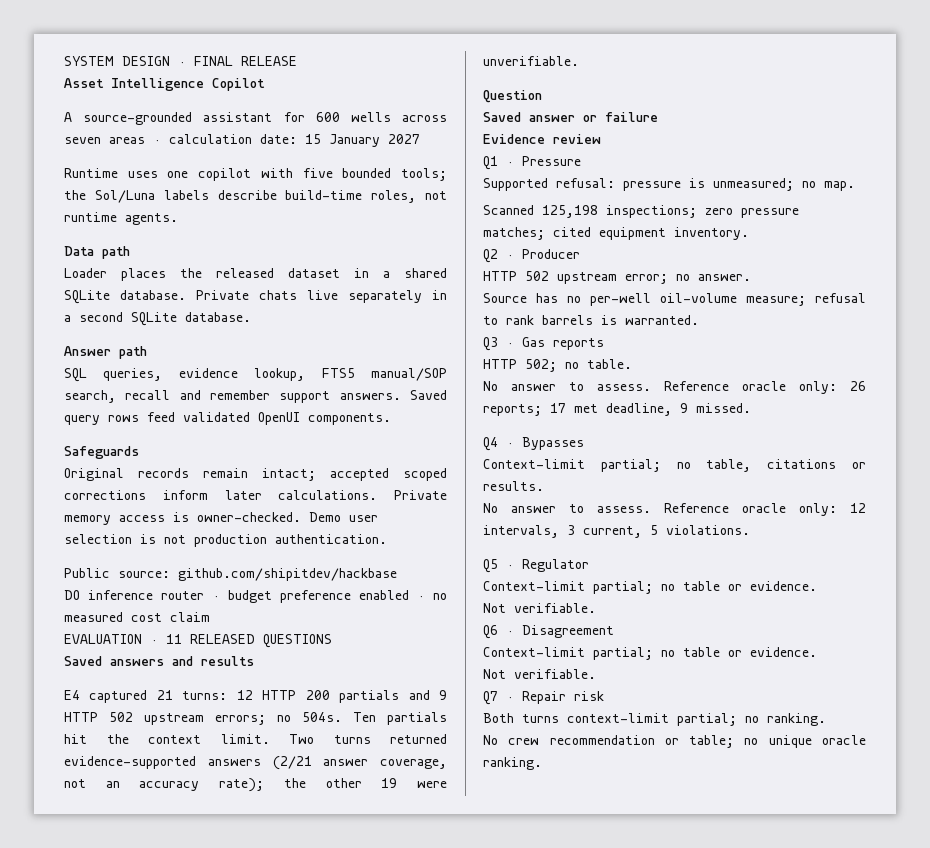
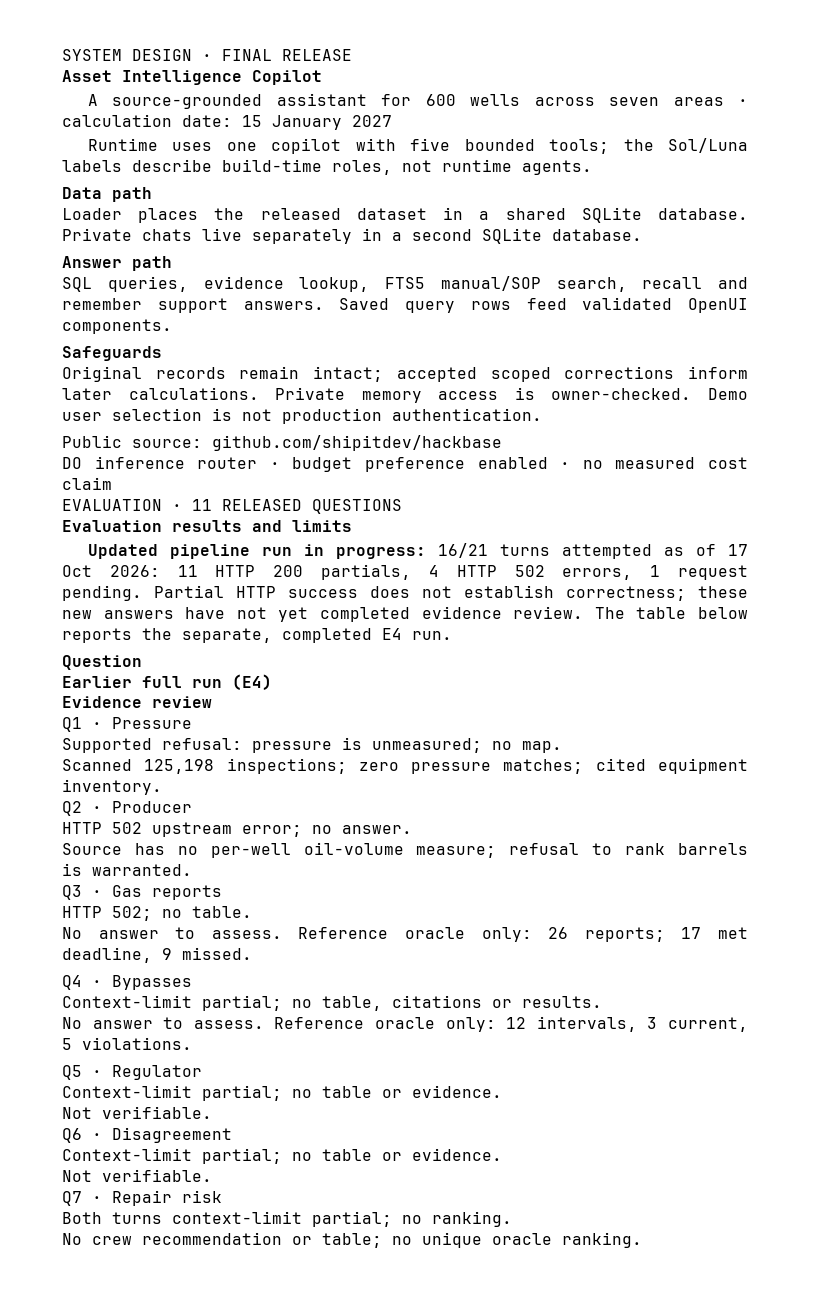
- Saved answers and results
- E4 captured 21 turns: 12 HTTP 200 partials and 9 HTTP 502 upstream errors; no 504s. Ten partials hit the context limit. Two turns returned evidence-supported answers (2/21 answer coverage, not an accuracy rate); the other 19 were unverifiable.
+ Evaluation results and limits
+ Updated pipeline run in progress: 16/21 turns attempted as of 17 Oct 2026: 11 HTTP 200 partials, 4 HTTP 502 errors, 1 request pending. Partial HTTP success does not establish correctness; these new answers have not yet completed evidence review. The table below reports the separate, completed E4 run.
  Question
- Saved answer or failure
+ Earlier full run (E4)

